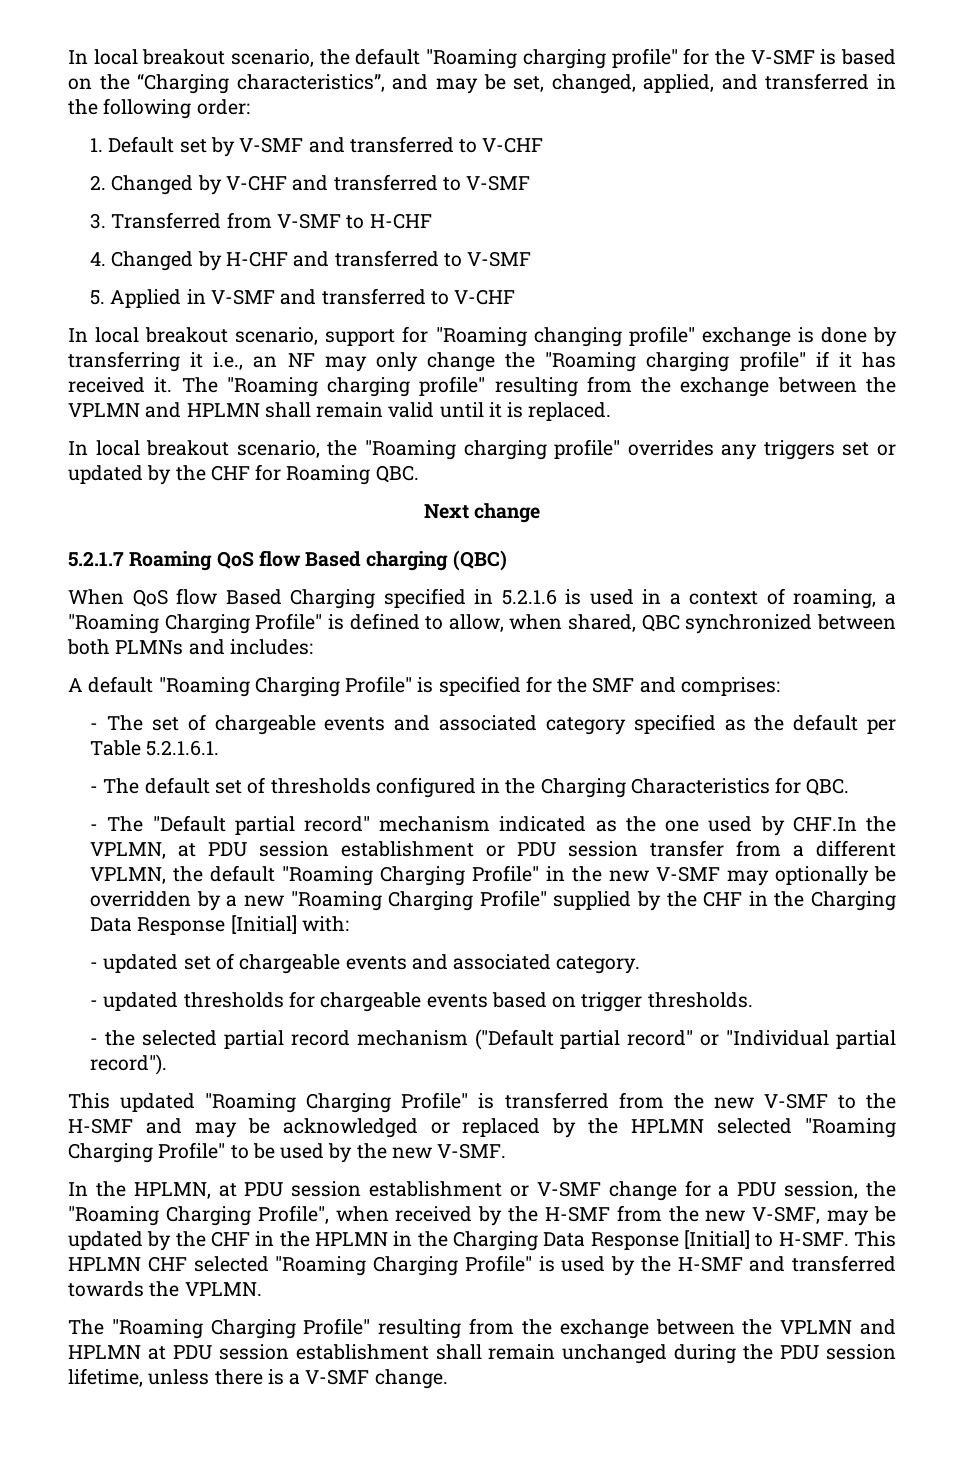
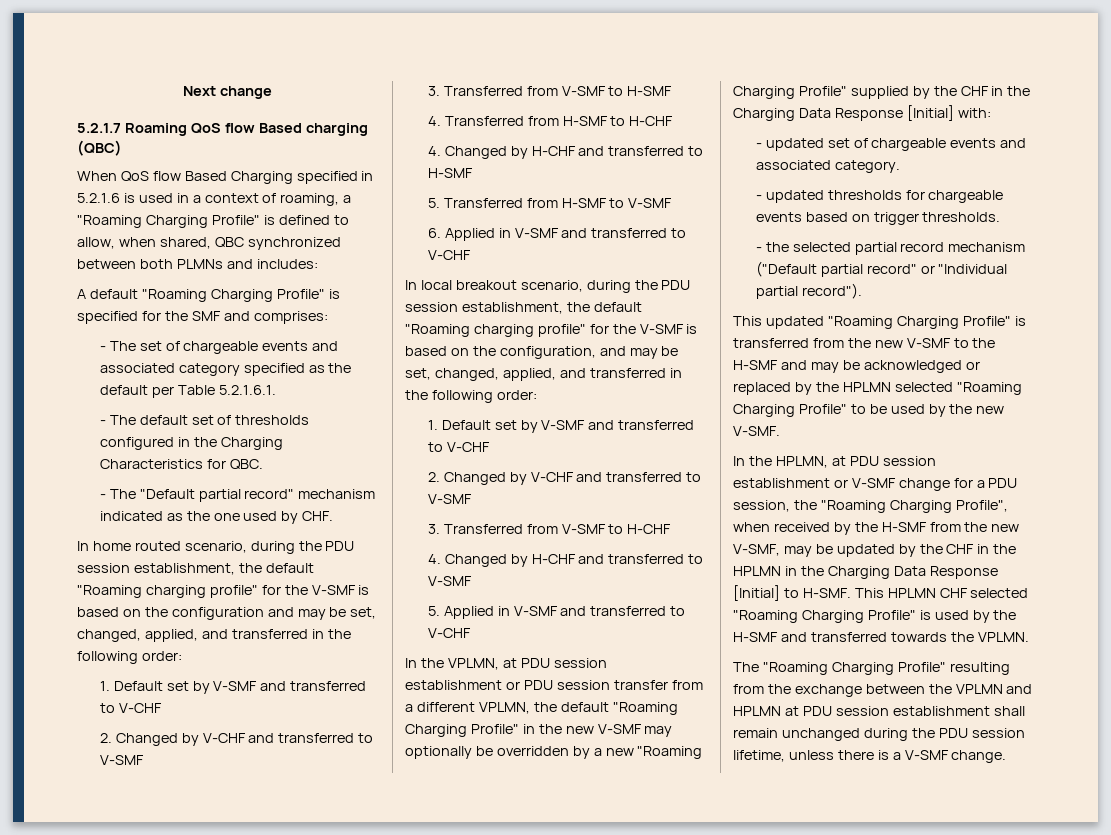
- In local breakout scenario, the default "Roaming charging profile" for the V-SMF is based on the “Charging characteristics”, and may be set, changed, applied, and transferred in the following order:
- 1. Default set by V-SMF and transferred to V-CHF
- 2. Changed by V-CHF and transferred to V-SMF
- 3. Transferred from V-SMF to H-CHF
- 4. Changed by H-CHF and transferred to V-SMF
- 5. Applied in V-SMF and transferred to V-CHF
- In local breakout scenario, support for "Roaming changing profile" exchange is done by transferring it i.e., an NF may only change the "Roaming charging profile" if it has received it. The "Roaming charging profile" resulting from the exchange between the VPLMN and HPLMN shall remain valid until it is replaced.
- In local breakout scenario, the "Roaming charging profile" overrides any triggers set or updated by the CHF for Roaming QBC.
- - The "Default partial record" mechanism indicated as the one used by CHF.In the VPLMN, at PDU session establishment or PDU session transfer from a different VPLMN, the default "Roaming Charging Profile" in the new V-SMF may optionally be overridden by a new "Roaming Charging Profile" supplied by the CHF in the Charging Data Response [Initial] with:
+ - The "Default partial record" mechanism indicated as the one used by CHF.
+ In home routed scenario, during the PDU session establishment, the default "Roaming charging profile" for the V-SMF is based on the configuration and may be set, changed, applied, and transferred in the following order:
+ 1. Default set by V-SMF and transferred to V-CHF
+ 2. Changed by V-CHF and transferred to V-SMF
+ 3. Transferred from V-SMF to H-SMF
+ 4. Transferred from H-SMF to H-CHF
+ 4. Changed by H-CHF and transferred to H-SMF
+ 5. Transferred from H-SMF to V-SMF
+ 6. Applied in V-SMF and transferred to V-CHF
+ In local breakout scenario, during the PDU session establishment, the default "Roaming charging profile" for the V-SMF is based on the configuration, and may be set, changed, applied, and transferred in the following order:
+ 1. Default set by V-SMF and transferred to V-CHF
+ 2. Changed by V-CHF and transferred to V-SMF
+ 3. Transferred from V-SMF to H-CHF
+ 4. Changed by H-CHF and transferred to V-SMF
+ 5. Applied in V-SMF and transferred to V-CHF
+ In the VPLMN, at PDU session establishment or PDU session transfer from a different VPLMN, the default "Roaming Charging Profile" in the new V-SMF may optionally be overridden by a new "Roaming Charging Profile" supplied by the CHF in the Charging Data Response [Initial] with:

